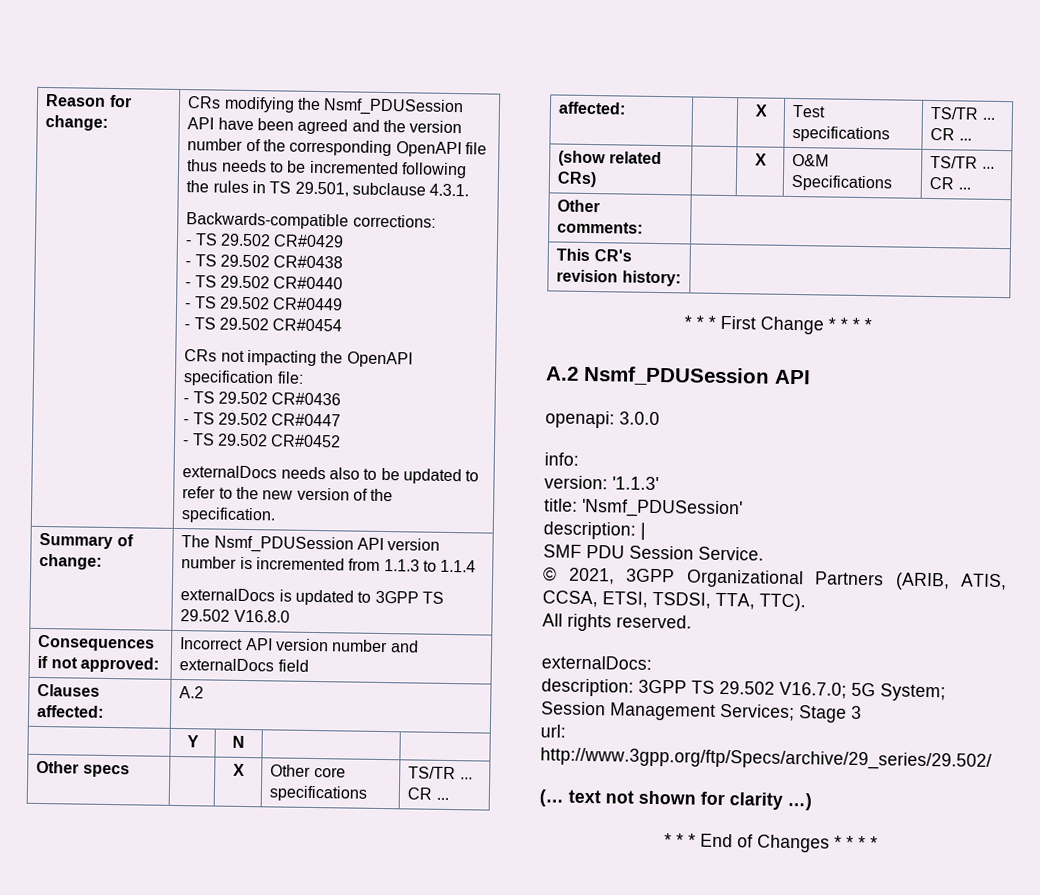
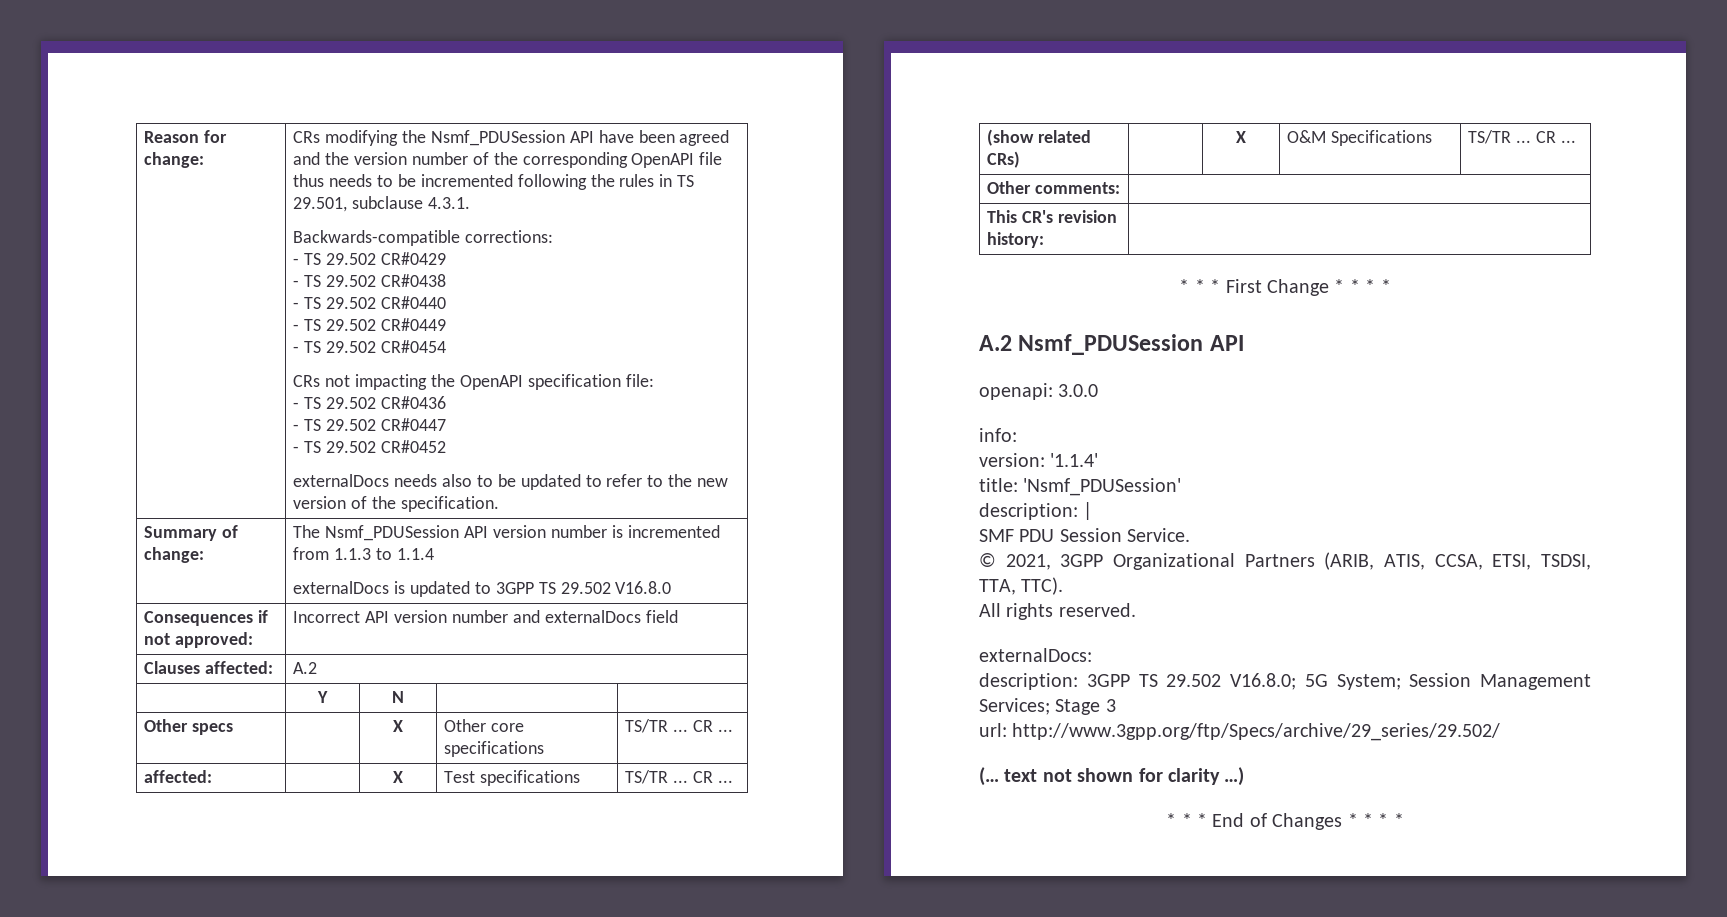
- version: '1.1.3'
+ version: '1.1.4'
- description: 3GPP TS 29.502 V16.7.0; 5G System; Session Management Services; Stage 3
+ description: 3GPP TS 29.502 V16.8.0; 5G System; Session Management Services; Stage 3

